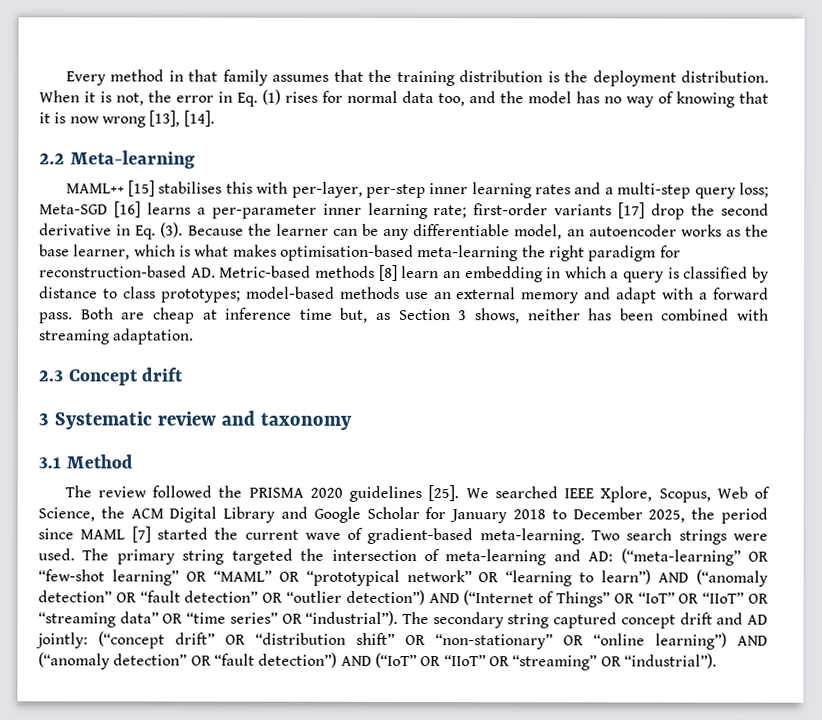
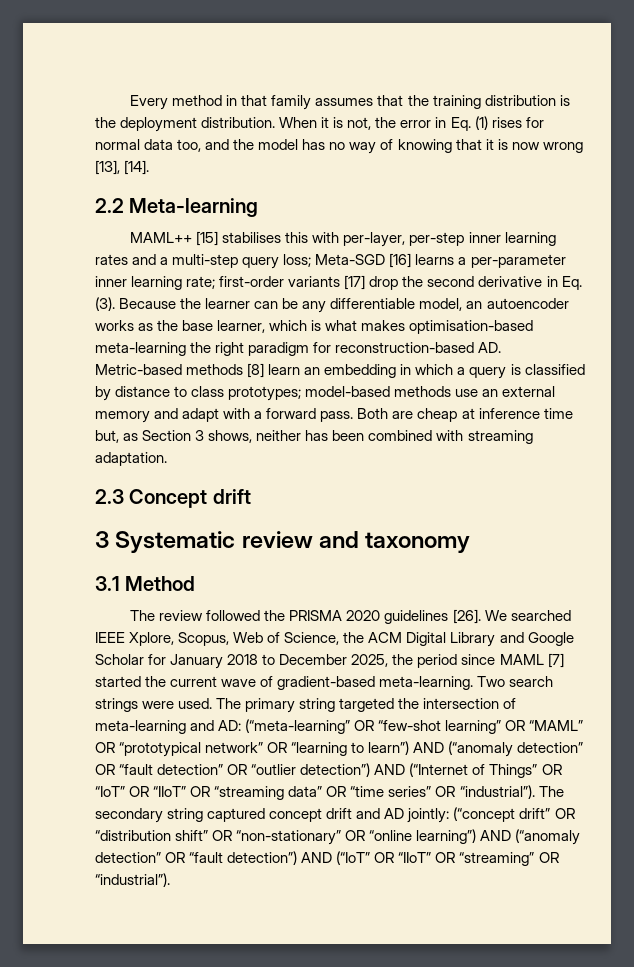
- The review followed the PRISMA 2020 guidelines [25].
+ The review followed the PRISMA 2020 guidelines [26].

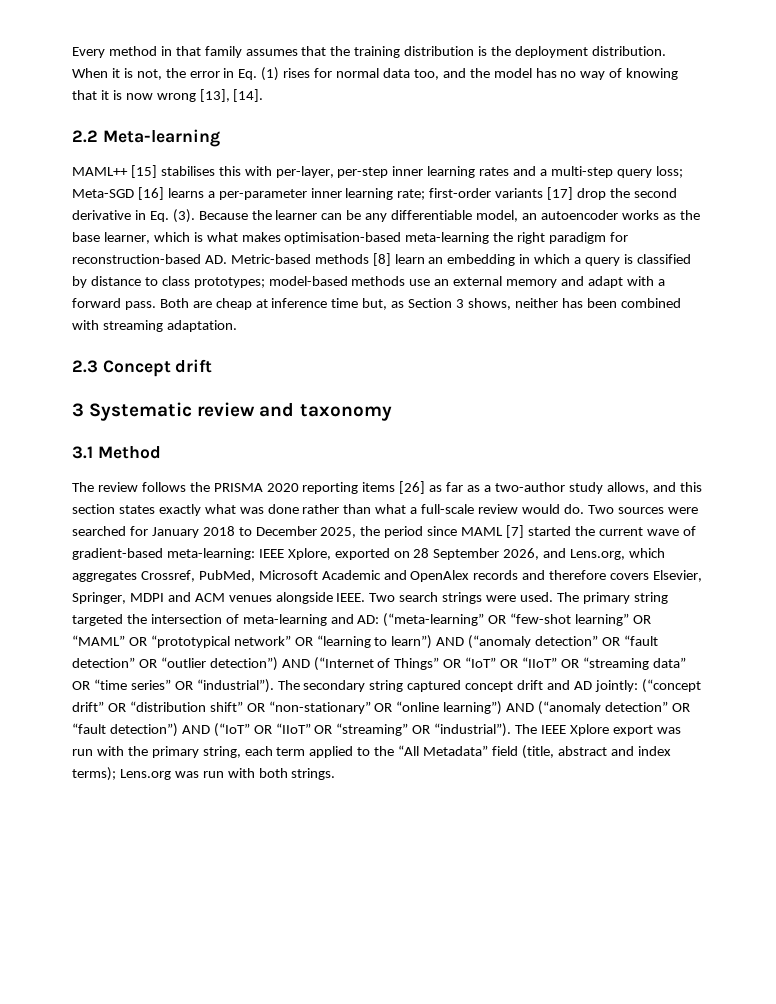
- The review followed the PRISMA 2020 guidelines [26]. We searched IEEE Xplore, Scopus, Web of Science, the ACM Digital Library and Google Scholar for January 2018 to December 2025, the period since MAML [7] started the current wave of gradient-based meta-learning.
+ The review follows the PRISMA 2020 reporting items [26] as far as a two-author study allows, and this section states exactly what was done rather than what a full-scale review would do. Two sources were searched for January 2018 to December 2025, the period since MAML [7] started the current wave of gradient-based meta-learning: IEEE Xplore, exported on 28 September 2026, and Lens.org, which aggregates Crossref, PubMed, Microsoft Academic and OpenAlex records and therefore covers Elsevier, Springer, MDPI and ACM venues alongside IEEE.
+ The IEEE Xplore export was run with the primary string, each term applied to the “All Metadata” field (title, abstract and index terms); Lens.org was run with both strings.

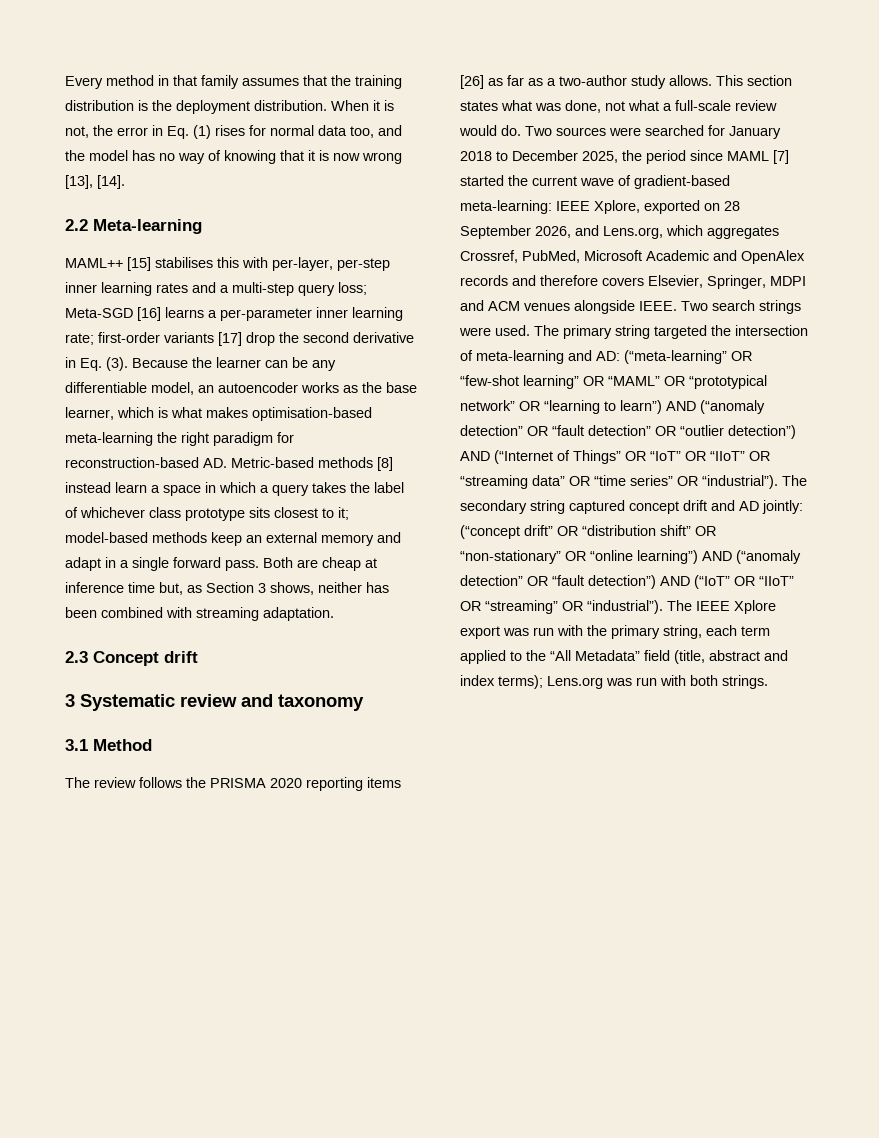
- Because the learner can be any differentiable model, an autoencoder works as the base learner, which is what makes optimisation-based meta-learning the right paradigm for reconstruction-based AD. Metric-based methods [8] learn an embedding in which a query is classified by distance to class prototypes; model-based methods use an external memory and adapt with a forward pass.
+ Because the learner can be any differentiable model, an autoencoder works as the base learner, which is what makes optimisation-based meta-learning the right paradigm for reconstruction-based AD. Metric-based methods [8] instead learn a space in which a query takes the label of whichever class prototype sits closest to it; model-based methods keep an external memory and adapt in a single forward pass.
- The review follows the PRISMA 2020 reporting items [26] as far as a two-author study allows, and this section states exactly what was done rather than what a full-scale review would do.
+ The review follows the PRISMA 2020 reporting items [26] as far as a two-author study allows. This section states what was done, not what a full-scale review would do.

